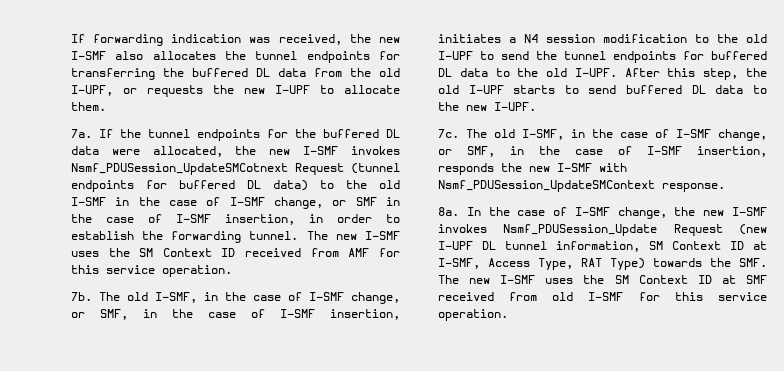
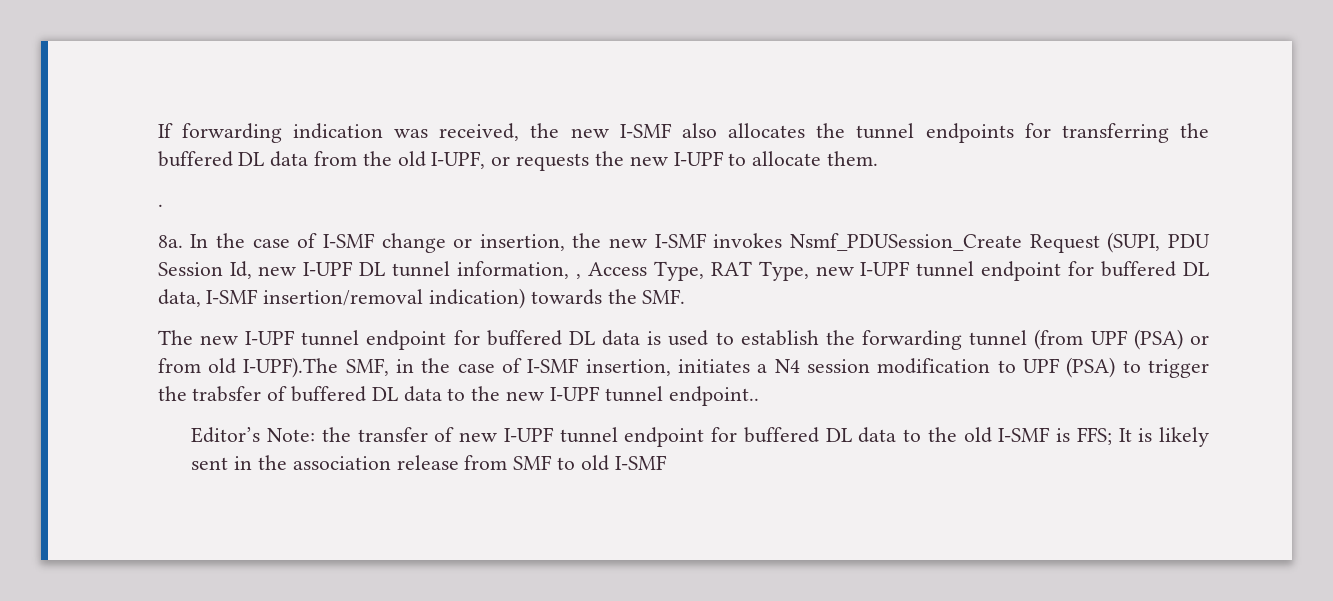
- 7a. If the tunnel endpoints for the buffered DL data were allocated, the new I-SMF invokes Nsmf_PDUSession_UpdateSMCotnext Request (tunnel endpoints for buffered DL data) to the old I-SMF in the case of I-SMF change, or SMF in the case of I-SMF insertion, in order to establish the forwarding tunnel. The new I-SMF uses the SM Context ID received from AMF for this service operation.
- 7b. The old I-SMF, in the case of I-SMF change, or SMF, in the case of I-SMF insertion, initiates a N4 session modification to the old I-UPF to send the tunnel endpoints for buffered DL data to the old I-UPF. After this step, the old I-UPF starts to send buffered DL data to the new I-UPF.
- 7c. The old I-SMF, in the case of I-SMF change, or SMF, in the case of I-SMF insertion, responds the new I-SMF with Nsmf_PDUSession_UpdateSMContext response.
- 8a. In the case of I-SMF change, the new I-SMF invokes Nsmf_PDUSession_Update Request (new I-UPF DL tunnel information, SM Context ID at I-SMF, Access Type, RAT Type) towards the SMF. The new I-SMF uses the SM Context ID at SMF received from old I-SMF for this service operation.
+ .
+ 8a. In the case of I-SMF change or insertion, the new I-SMF invokes Nsmf_PDUSession_Create Request (SUPI, PDU Session Id, new I-UPF DL tunnel information, , Access Type, RAT Type, new I-UPF tunnel endpoint for buffered DL data, I-SMF insertion/removal indication) towards the SMF.
+ The new I-UPF tunnel endpoint for buffered DL data is used to establish the forwarding tunnel (from UPF (PSA) or from old I-UPF).The SMF, in the case of I-SMF insertion, initiates a N4 session modification to UPF (PSA) to trigger the trabsfer of buffered DL data to the new I-UPF tunnel endpoint..
+ Editor’s Note: the transfer of new I-UPF tunnel endpoint for buffered DL data to the old I-SMF is FFS; It is likely sent in the association release from SMF to old I-SMF

